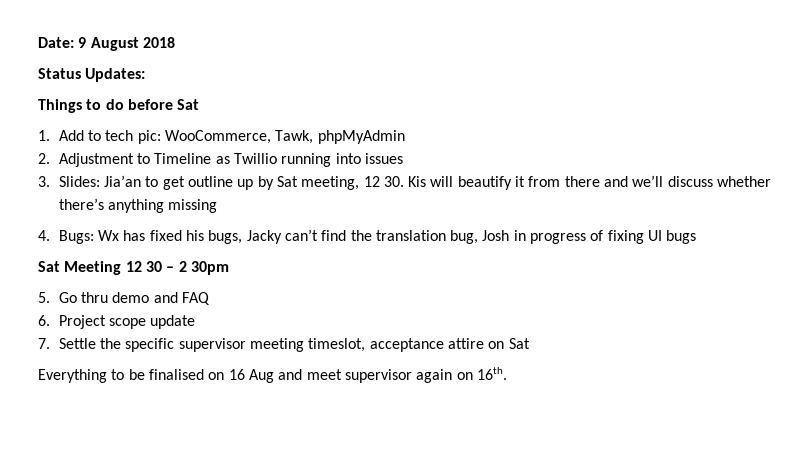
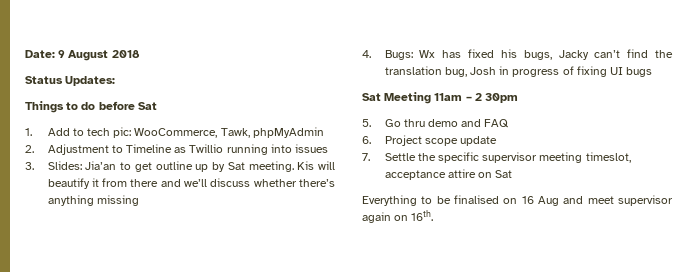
- 3. Slides: Jia’an to get outline up by Sat meeting, 12 30. Kis will beautify it from there and we’ll discuss whether there’s anything missing
+ 3. Slides: Jia’an to get outline up by Sat meeting. Kis will beautify it from there and we’ll discuss whether there’s anything missing
- Sat Meeting 12 30 – 2 30pm
+ Sat Meeting 11am – 2 30pm

